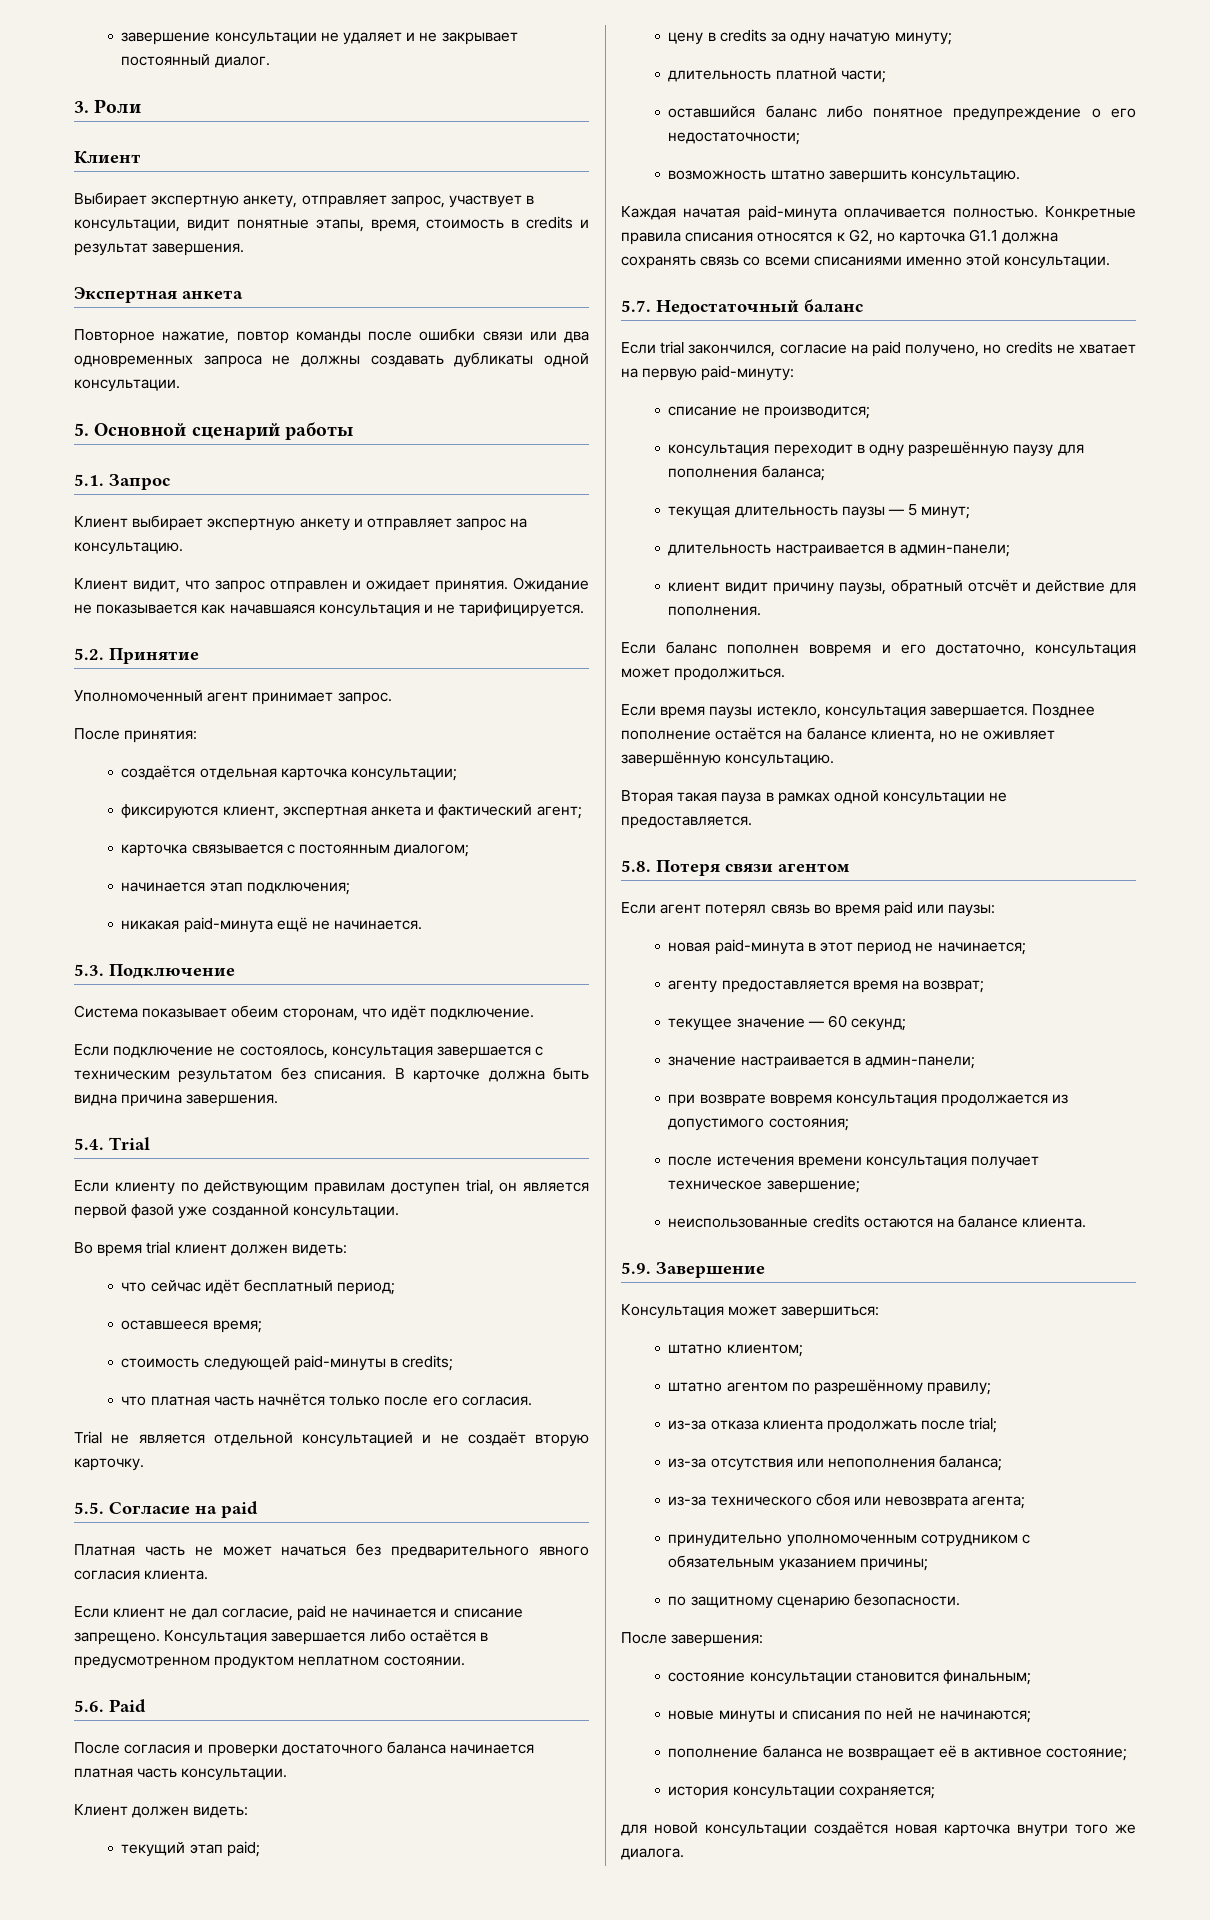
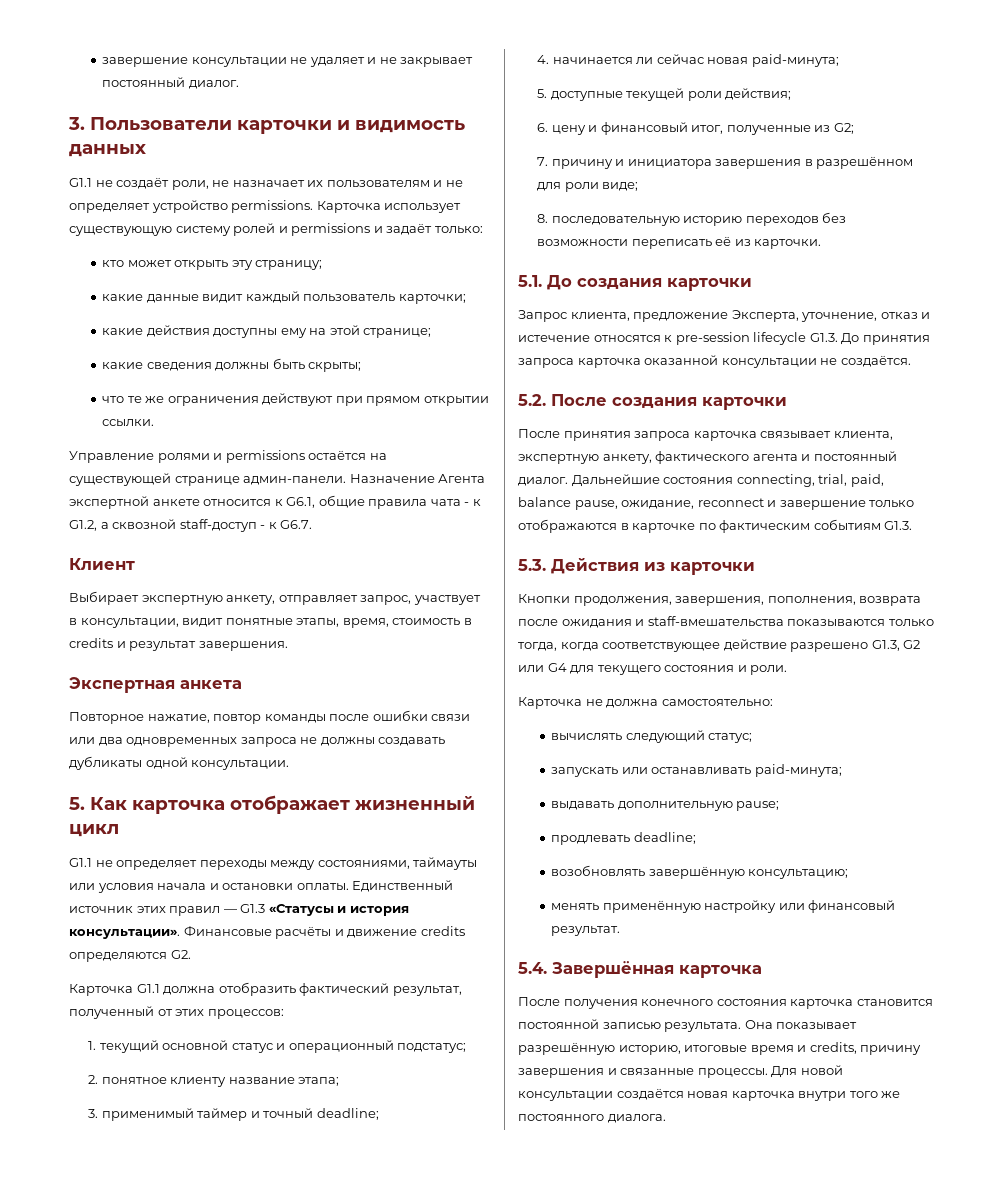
- 3. Роли
+ 3. Пользователи карточки и видимость данных
+ G1.1 не создаёт роли, не назначает их пользователям и не определяет устройство permissions. Карточка использует существующую систему ролей и permissions и задаёт только:
+ кто может открыть эту страницу;
+ какие данные видит каждый пользователь карточки;
+ какие действия доступны ему на этой странице;
+ какие сведения должны быть скрыты;
+ что те же ограничения действуют при прямом открытии ссылки.
+ Управление ролями и permissions остаётся на существующей странице админ-панели. Назначение Агента экспертной анкете относится к G6.1, общие правила чата - к G1.2, а сквозной staff-доступ - к G6.7.
- 5. Основной сценарий работы
- 5.1. Запрос
- Клиент выбирает экспертную анкету и отправляет запрос на консультацию.
- Клиент видит, что запрос отправлен и ожидает принятия. Ожидание не показывается как начавшаяся консультация и не тарифицируется.
- 5.2. Принятие
- Уполномоченный агент принимает запрос.
- После принятия:
- создаётся отдельная карточка консультации;
- фиксируются клиент, экспертная анкета и фактический агент;
- карточка связывается с постоянным диалогом;
- начинается этап подключения;
- никакая paid-минута ещё не начинается.
- 5.3. Подключение
- Система показывает обеим сторонам, что идёт подключение.
- Если подключение не состоялось, консультация завершается с техническим результатом без списания. В карточке должна быть видна причина завершения.
- 5.4. Trial
- Если клиенту по действующим правилам доступен trial, он является первой фазой уже созданной консультации.
- Во время trial клиент должен видеть:
- что сейчас идёт бесплатный период;
- оставшееся время;
- стоимость следующей paid-минуты в credits;
- что платная часть начнётся только после его согласия.
- Trial не является отдельной консультацией и не создаёт вторую карточку.
- 5.5. Согласие на paid
- Платная часть не может начаться без предварительного явного согласия клиента.
- Если клиент не дал согласие, paid не начинается и списание запрещено. Консультация завершается либо остаётся в предусмотренном продуктом неплатном состоянии.
- 5.6. Paid
- После согласия и проверки достаточного баланса начинается платная часть консультации.
- Клиент должен видеть:
- текущий этап paid;
- цену в credits за одну начатую минуту;
- длительность платной части;
- оставшийся баланс либо понятное предупреждение о его недостаточности;
- возможность штатно завершить консультацию.
- Каждая начатая paid-минута оплачивается полностью. Конкретные правила списания относятся к G2, но карточка G1.1 должна сохранять связь со всеми списаниями именно этой консультации.
- 5.7. Недостаточный баланс
- Если trial закончился, согласие на paid получено, но credits не хватает на первую paid-минуту:
- списание не производится;
- консультация переходит в одну разрешённую паузу для пополнения баланса;
- текущая длительность паузы — 5 минут;
- длительность настраивается в админ-панели;
- клиент видит причину паузы, обратный отсчёт и действие для пополнения.
- Если баланс пополнен вовремя и его достаточно, консультация может продолжиться.
- Если время паузы истекло, консультация завершается. Позднее пополнение остаётся на балансе клиента, но не оживляет завершённую консультацию.
- Вторая такая пауза в рамках одной консультации не предоставляется.
- 5.8. Потеря связи агентом
- Если агент потерял связь во время paid или паузы:
- новая paid-минута в этот период не начинается;
- агенту предоставляется время на возврат;
- текущее значение — 60 секунд;
- значение настраивается в админ-панели;
- при возврате вовремя консультация продолжается из допустимого состояния;
- после истечения времени консультация получает техническое завершение;
- неиспользованные credits остаются на балансе клиента.
- 5.9. Завершение
- Консультация может завершиться:
- штатно клиентом;
- штатно агентом по разрешённому правилу;
- из-за отказа клиента продолжать после trial;
- из-за отсутствия или непополнения баланса;
- из-за технического сбоя или невозврата агента;
- принудительно уполномоченным сотрудником с обязательным указанием причины;
- по защитному сценарию безопасности.
- После завершения:
- состояние консультации становится финальным;
- новые минуты и списания по ней не начинаются;
- пополнение баланса не возвращает её в активное состояние;
- история консультации сохраняется;
- для новой консультации создаётся новая карточка внутри того же диалога.
+ 5. Как карточка отображает жизненный цикл
+ G1.1 не определяет переходы между состояниями, таймауты или условия начала и остановки оплаты. Единственный источник этих правил — G1.3 «Статусы и история консультации». Финансовые расчёты и движение credits определяются G2.
+ Карточка G1.1 должна отобразить фактический результат, полученный от этих процессов:
+ 1. текущий основной статус и операционный подстатус;
+ 2. понятное клиенту название этапа;
+ 3. применимый таймер и точный deadline;
+ 4. начинается ли сейчас новая paid-минута;
+ 5. доступные текущей роли действия;
+ 6. цену и финансовый итог, полученные из G2;
+ 7. причину и инициатора завершения в разрешённом для роли виде;
+ 8. последовательную историю переходов без возможности переписать её из карточки.
+ 5.1. До создания карточки
+ Запрос клиента, предложение Эксперта, уточнение, отказ и истечение относятся к pre-session lifecycle G1.3. До принятия запроса карточка оказанной консультации не создаётся.
+ 5.2. После создания карточки
+ После принятия запроса карточка связывает клиента, экспертную анкету, фактического агента и постоянный диалог. Дальнейшие состояния connecting, trial, paid, balance pause, ожидание, reconnect и завершение только отображаются в карточке по фактическим событиям G1.3.
+ 5.3. Действия из карточки
+ Кнопки продолжения, завершения, пополнения, возврата после ожидания и staff-вмешательства показываются только тогда, когда соответствующее действие разрешено G1.3, G2 или G4 для текущего состояния и роли.
+ Карточка не должна самостоятельно:
+ вычислять следующий статус;
+ запускать или останавливать paid-минута;
+ выдавать дополнительную pause;
+ продлевать deadline;
+ возобновлять завершённую консультацию;
+ менять применённую настройку или финансовый результат.
+ 5.4. Завершённая карточка
+ После получения конечного состояния карточка становится постоянной записью результата. Она показывает разрешённую историю, итоговые время и credits, причину завершения и связанные процессы. Для новой консультации создаётся новая карточка внутри того же постоянного диалога.

